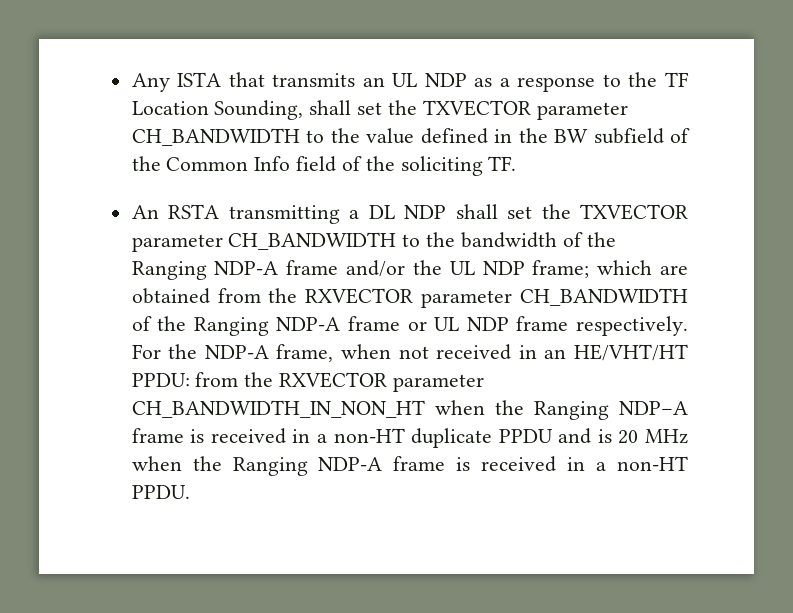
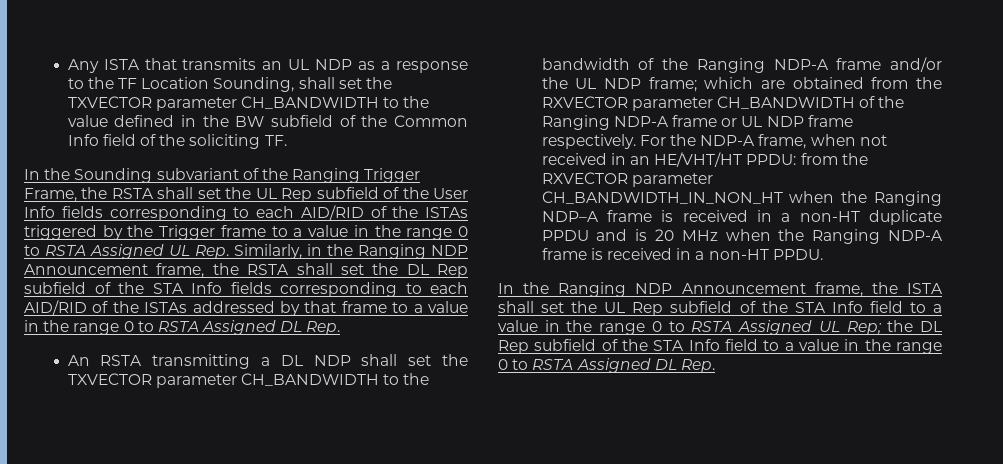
+ In the Sounding subvariant of the Ranging Trigger Frame, the RSTA shall set the UL Rep subfield of the User Info fields corresponding to each AID/RID of the ISTAs triggered by the Trigger frame to a value in the range 0 to RSTA Assigned UL Rep. Similarly, in the Ranging NDP Announcement frame, the RSTA shall set the DL Rep subfield of the STA Info fields corresponding to each AID/RID of the ISTAs addressed by that frame to a value in the range 0 to RSTA Assigned DL Rep.
+ In the Ranging NDP Announcement frame, the ISTA shall set the UL Rep subfield of the STA Info field to a value in the range 0 to RSTA Assigned UL Rep; the DL Rep subfield of the STA Info field to a value in the range 0 to RSTA Assigned DL Rep.

